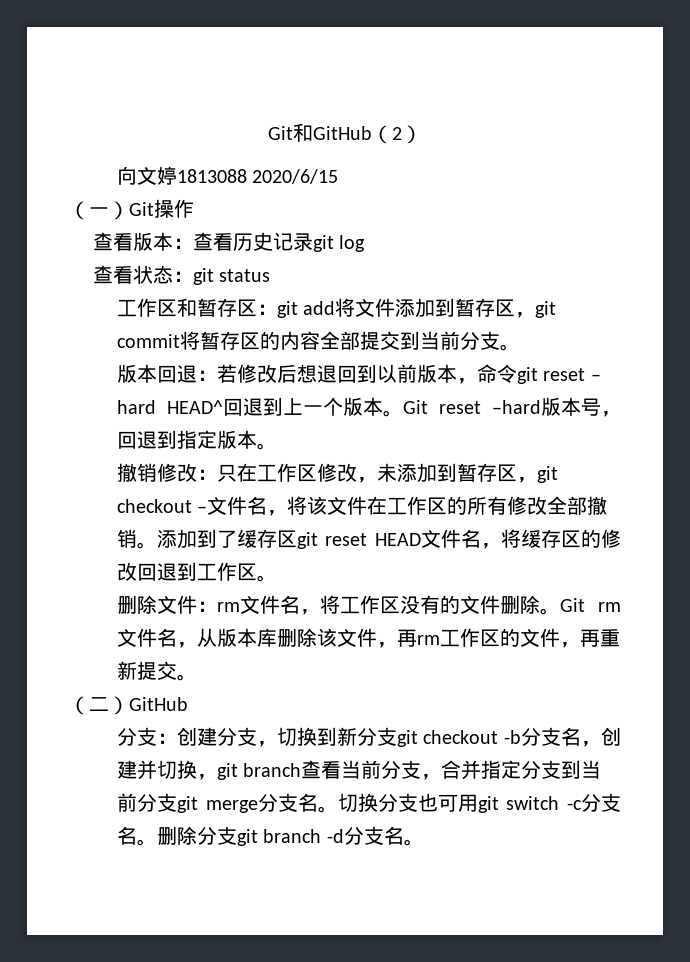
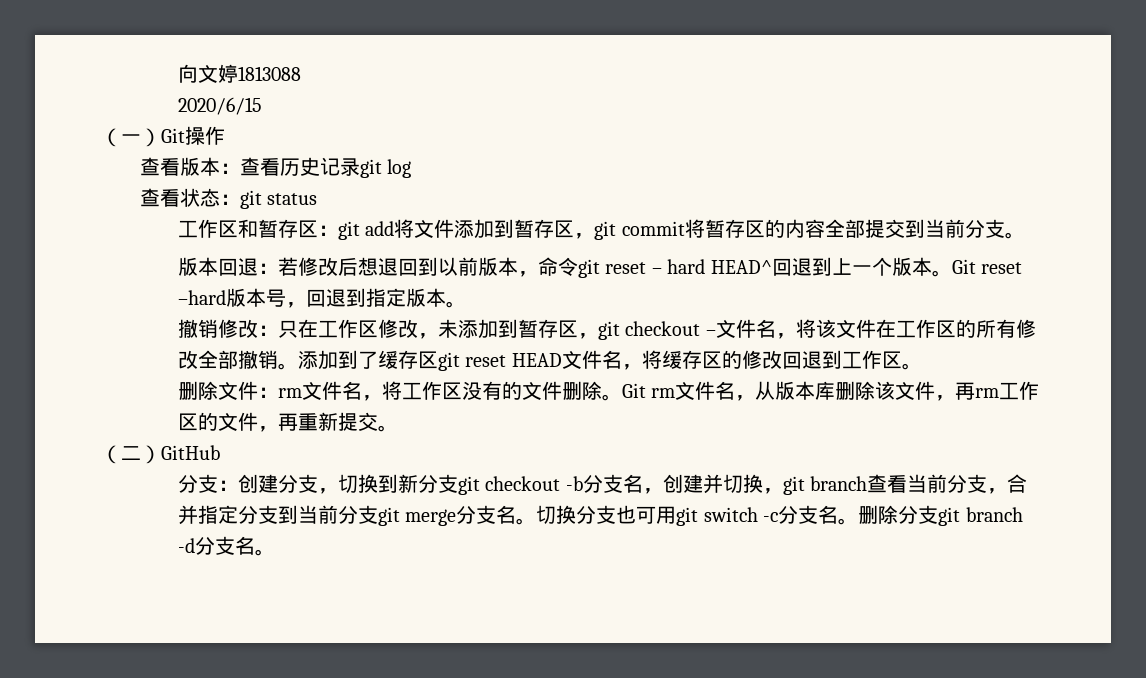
- Git和GitHub（2）
- 向文婷1813088 2020/6/15
+ 向文婷1813088
+ 2020/6/15

